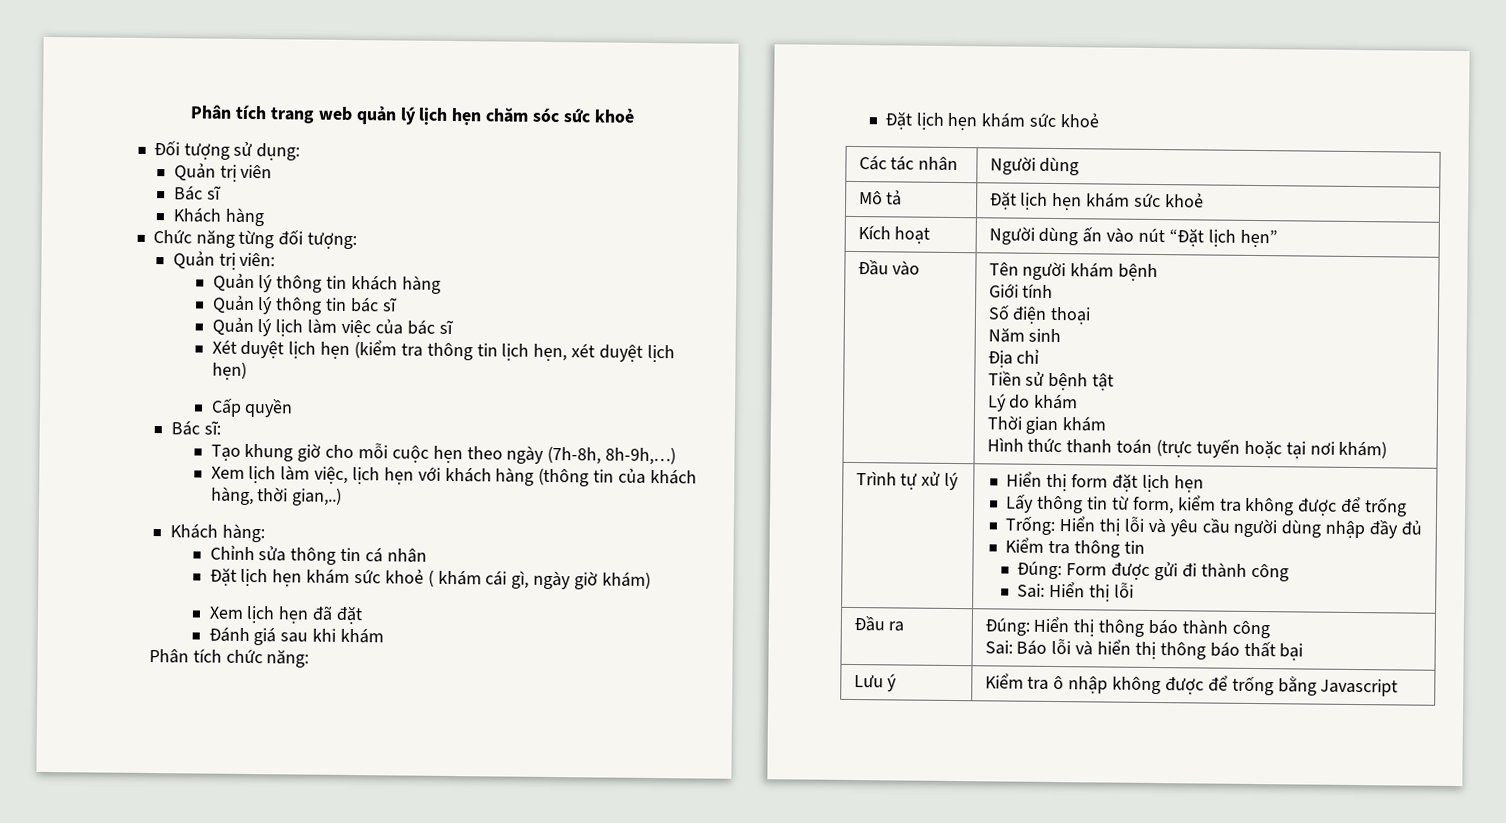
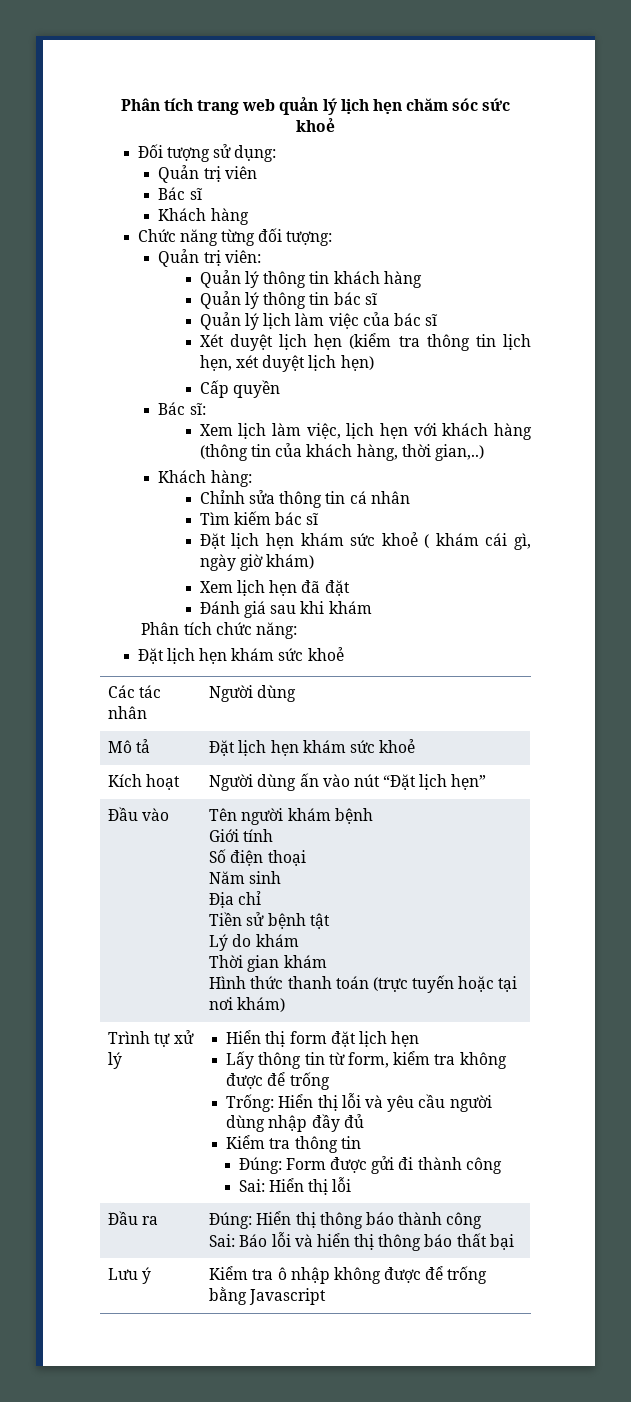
- Tạo khung giờ cho mỗi cuộc hẹn theo ngày (7h-8h, 8h-9h,…)
+ Tìm kiếm bác sĩ

